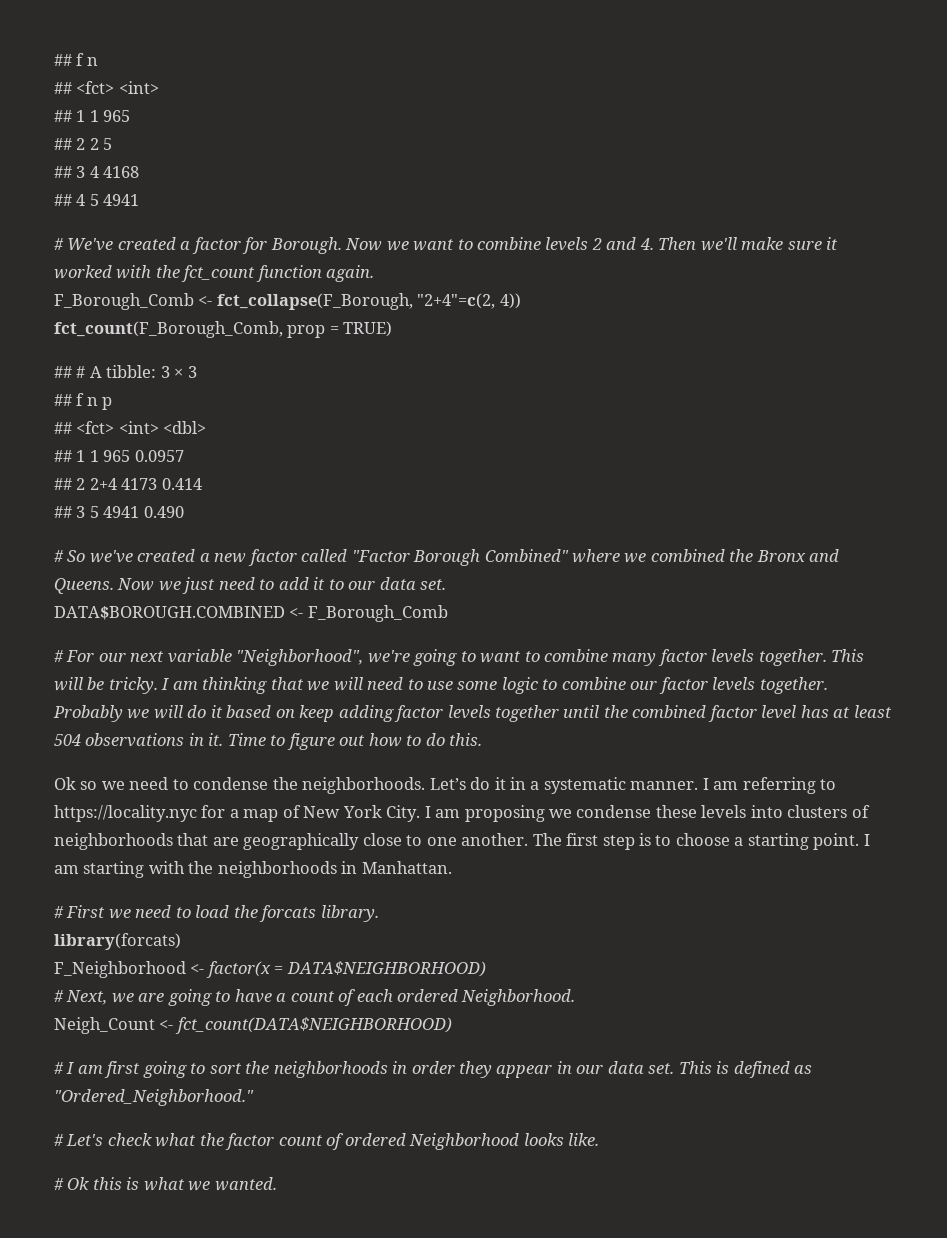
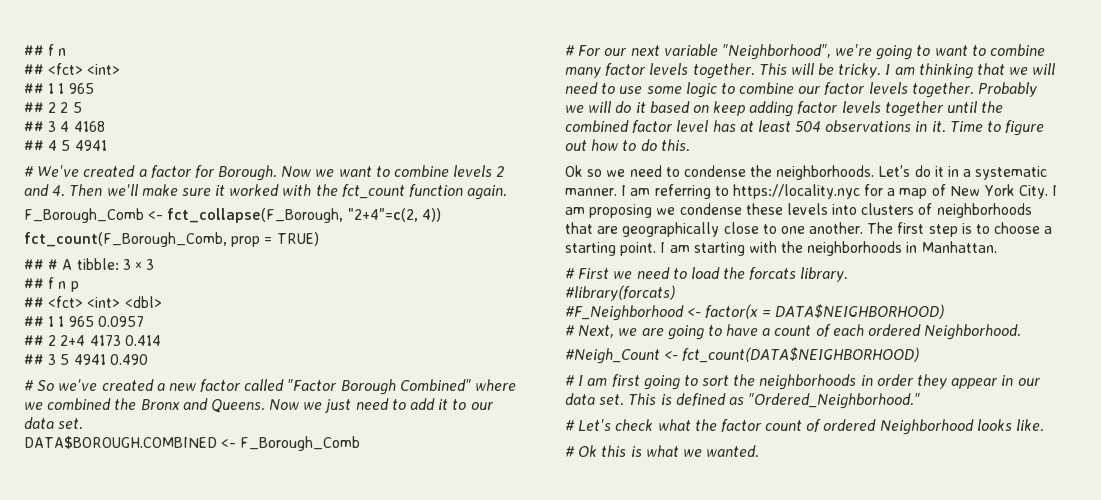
- library(forcats)
- F_Neighborhood <- factor(x = DATA$NEIGHBORHOOD)
+ #library(forcats)
+ #F_Neighborhood <- factor(x = DATA$NEIGHBORHOOD)
- Neigh_Count <- fct_count(DATA$NEIGHBORHOOD)
+ #Neigh_Count <- fct_count(DATA$NEIGHBORHOOD)

